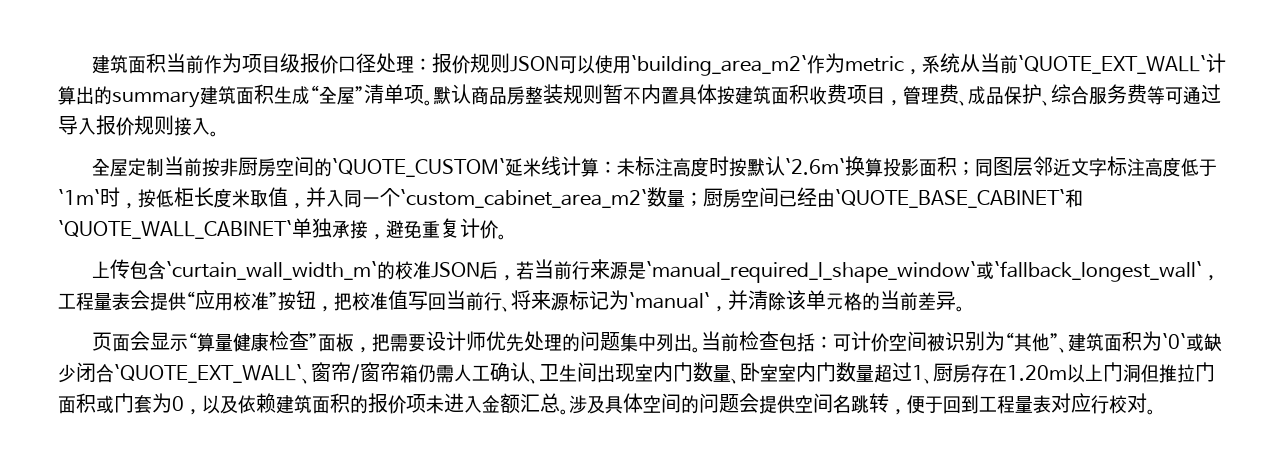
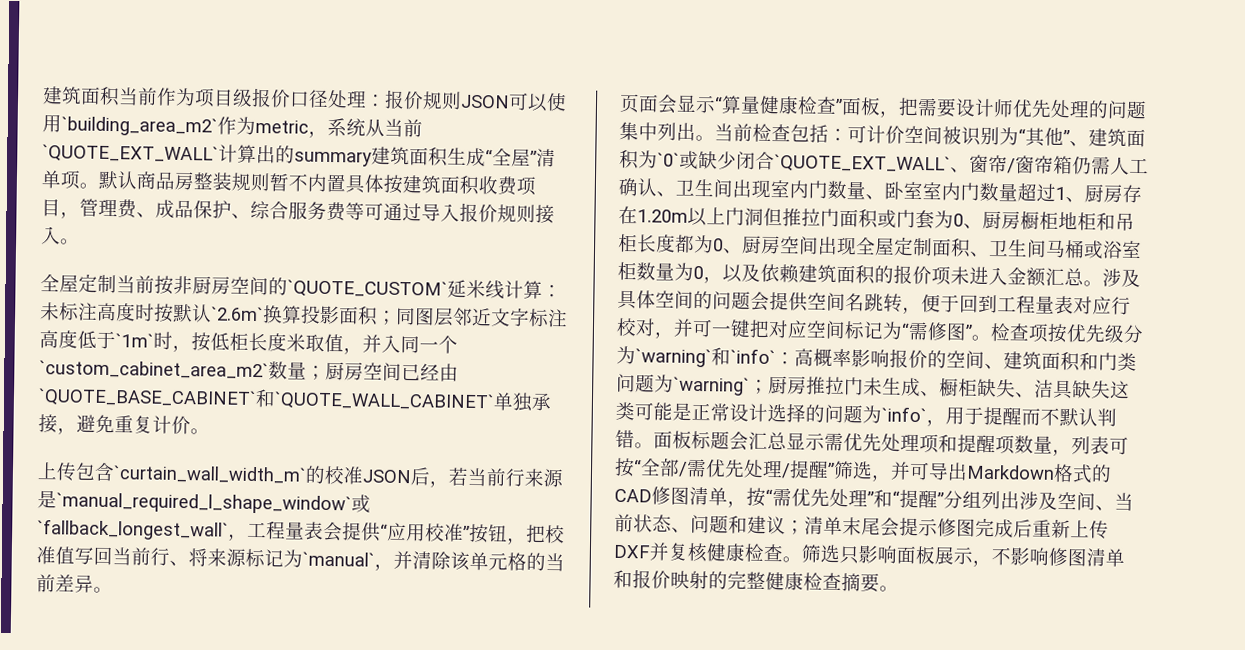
- 当前检查包括：可计价空间被识别为“其他”、建筑面积为`0`或缺少闭合`QUOTE_EXT_WALL`、窗帘/窗帘箱仍需人工确认、卫生间出现室内门数量、卧室室内门数量超过1、厨房存在1.20m以上门洞但推拉门面积或门套为0，以及依赖建筑面积的报价项未进入金额汇总。
+ 当前检查包括：可计价空间被识别为“其他”、建筑面积为`0`或缺少闭合`QUOTE_EXT_WALL`、窗帘/窗帘箱仍需人工确认、卫生间出现室内门数量、卧室室内门数量超过1、厨房存在1.20m以上门洞但推拉门面积或门套为0、厨房橱柜地柜和吊柜长度都为0、厨房空间出现全屋定制面积、卫生间马桶或浴室柜数量为0，以及依赖建筑面积的报价项未进入金额汇总。
- 涉及具体空间的问题会提供空间名跳转，便于回到工程量表对应行校对。
+ 涉及具体空间的问题会提供空间名跳转，便于回到工程量表对应行校对，并可一键把对应空间标记为“需修图”。检查项按优先级分为`warning`和`info`：高概率影响报价的空间、建筑面积和门类问题为`warning`；厨房推拉门未生成、橱柜缺失、洁具缺失这类可能是正常设计选择的问题为`info`，用于提醒而不默认判错。面板标题会汇总显示需优先处理项和提醒项数量，列表可按“全部/需优先处理/提醒”筛选，并可导出Markdown格式的CAD修图清单，按“需优先处理”和“提醒”分组列出涉及空间、当前状态、问题和建议；清单末尾会提示修图完成后重新上传DXF并复核健康检查。筛选只影响面板展示，不影响修图清单和报价映射的完整健康检查摘要。

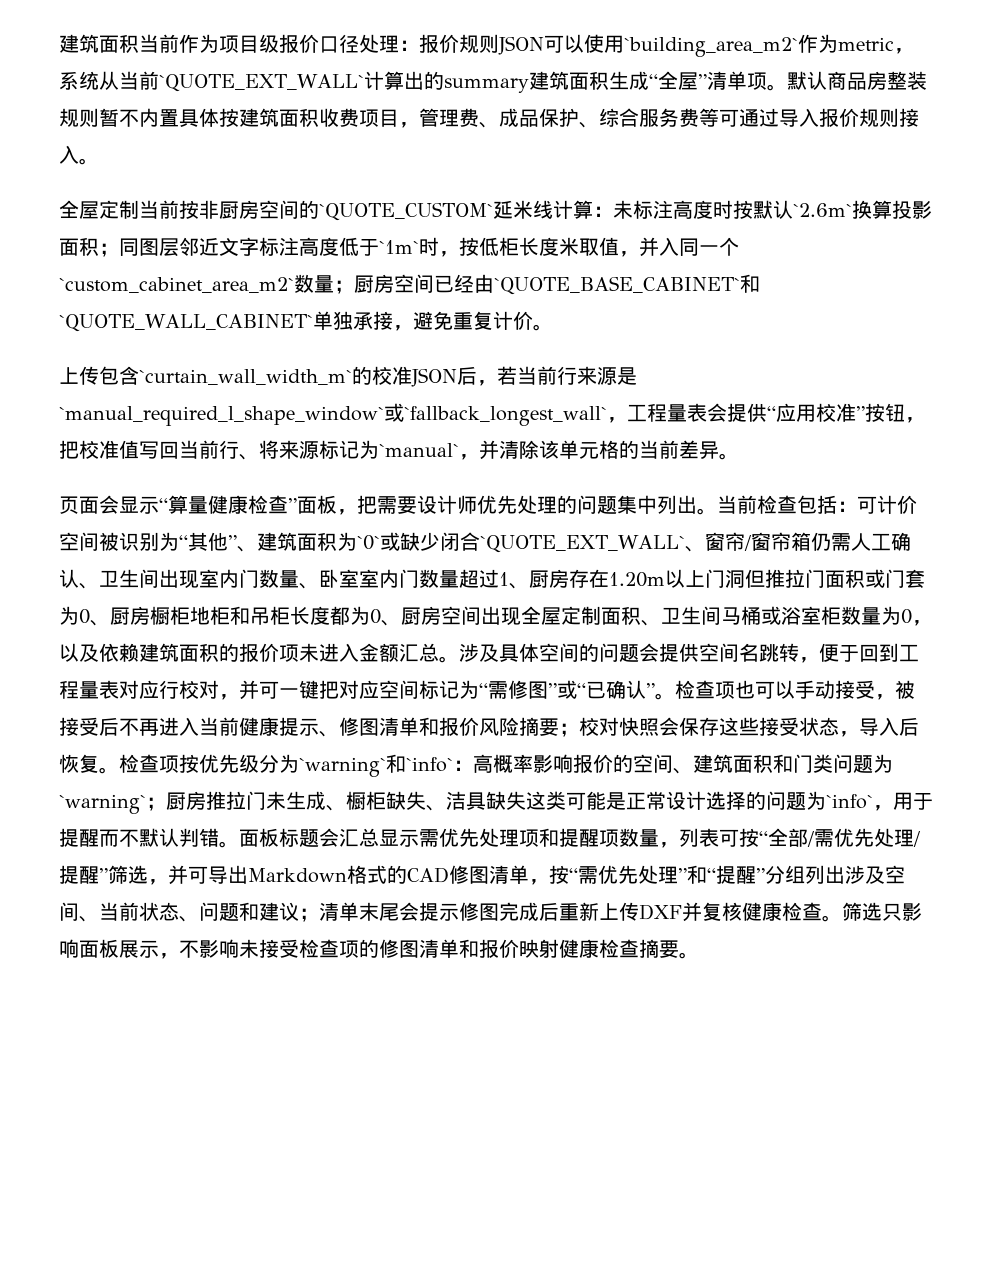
- 涉及具体空间的问题会提供空间名跳转，便于回到工程量表对应行校对，并可一键把对应空间标记为“需修图”。
+ 涉及具体空间的问题会提供空间名跳转，便于回到工程量表对应行校对，并可一键把对应空间标记为“需修图”或“已确认”。检查项也可以手动接受，被接受后不再进入当前健康提示、修图清单和报价风险摘要；校对快照会保存这些接受状态，导入后恢复。
- 筛选只影响面板展示，不影响修图清单和报价映射的完整健康检查摘要。
+ 筛选只影响面板展示，不影响未接受检查项的修图清单和报价映射健康检查摘要。

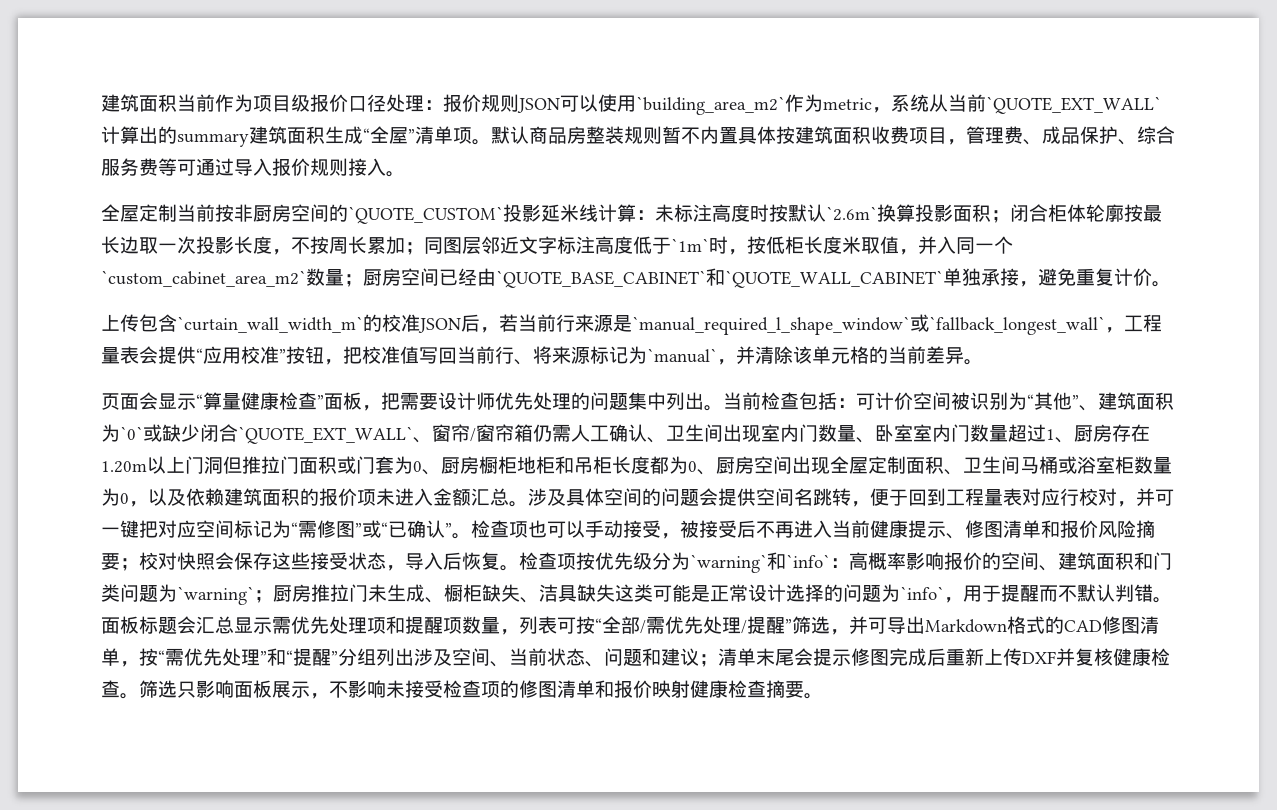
- 全屋定制当前按非厨房空间的`QUOTE_CUSTOM`延米线计算：未标注高度时按默认`2.6m`换算投影面积；同图层邻近文字标注高度低于`1m`时，按低柜长度米取值，并入同一个`custom_cabinet_area_m2`数量；厨房空间已经由`QUOTE_BASE_CABINET`和`QUOTE_WALL_CABINET`单独承接，避免重复计价。
+ 全屋定制当前按非厨房空间的`QUOTE_CUSTOM`投影延米线计算：未标注高度时按默认`2.6m`换算投影面积；闭合柜体轮廓按最长边取一次投影长度，不按周长累加；同图层邻近文字标注高度低于`1m`时，按低柜长度米取值，并入同一个`custom_cabinet_area_m2`数量；厨房空间已经由`QUOTE_BASE_CABINET`和`QUOTE_WALL_CABINET`单独承接，避免重复计价。

